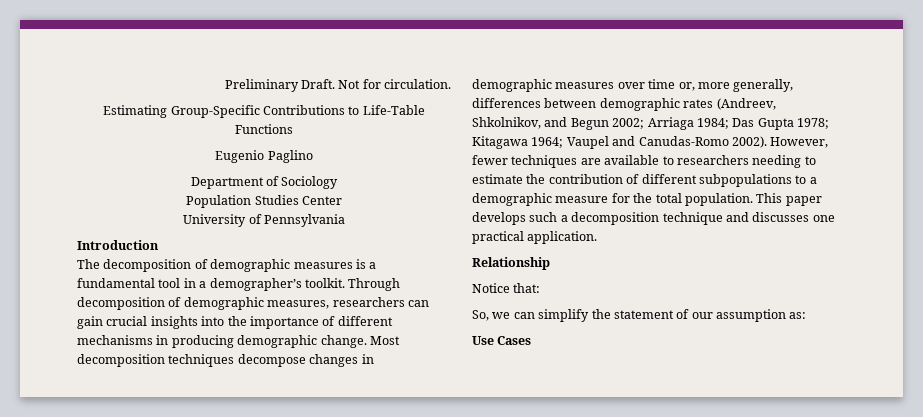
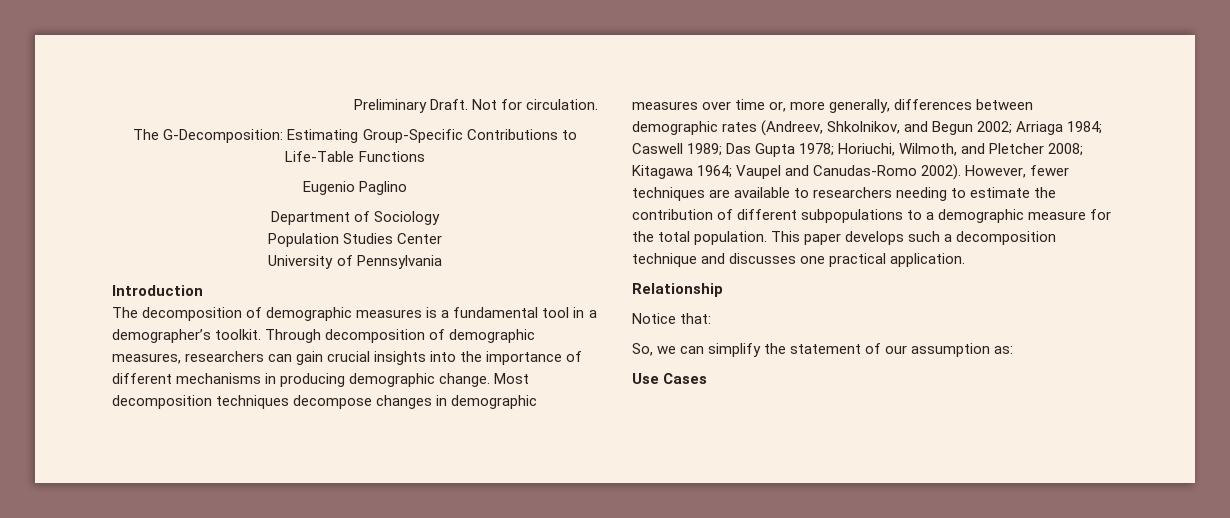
- Estimating Group-Specific Contributions to Life-Table Functions
+ The G-Decomposition: Estimating Group-Specific Contributions to Life-Table Functions
- Most decomposition techniques decompose changes in demographic measures over time or, more generally, differences between demographic rates (Andreev, Shkolnikov, and Begun 2002; Arriaga 1984; Das Gupta 1978; Kitagawa 1964; Vaupel and Canudas-Romo 2002).
+ Most decomposition techniques decompose changes in demographic measures over time or, more generally, differences between demographic rates (Andreev, Shkolnikov, and Begun 2002; Arriaga 1984; Caswell 1989; Das Gupta 1978; Horiuchi, Wilmoth, and Pletcher 2008; Kitagawa 1964; Vaupel and Canudas-Romo 2002).

